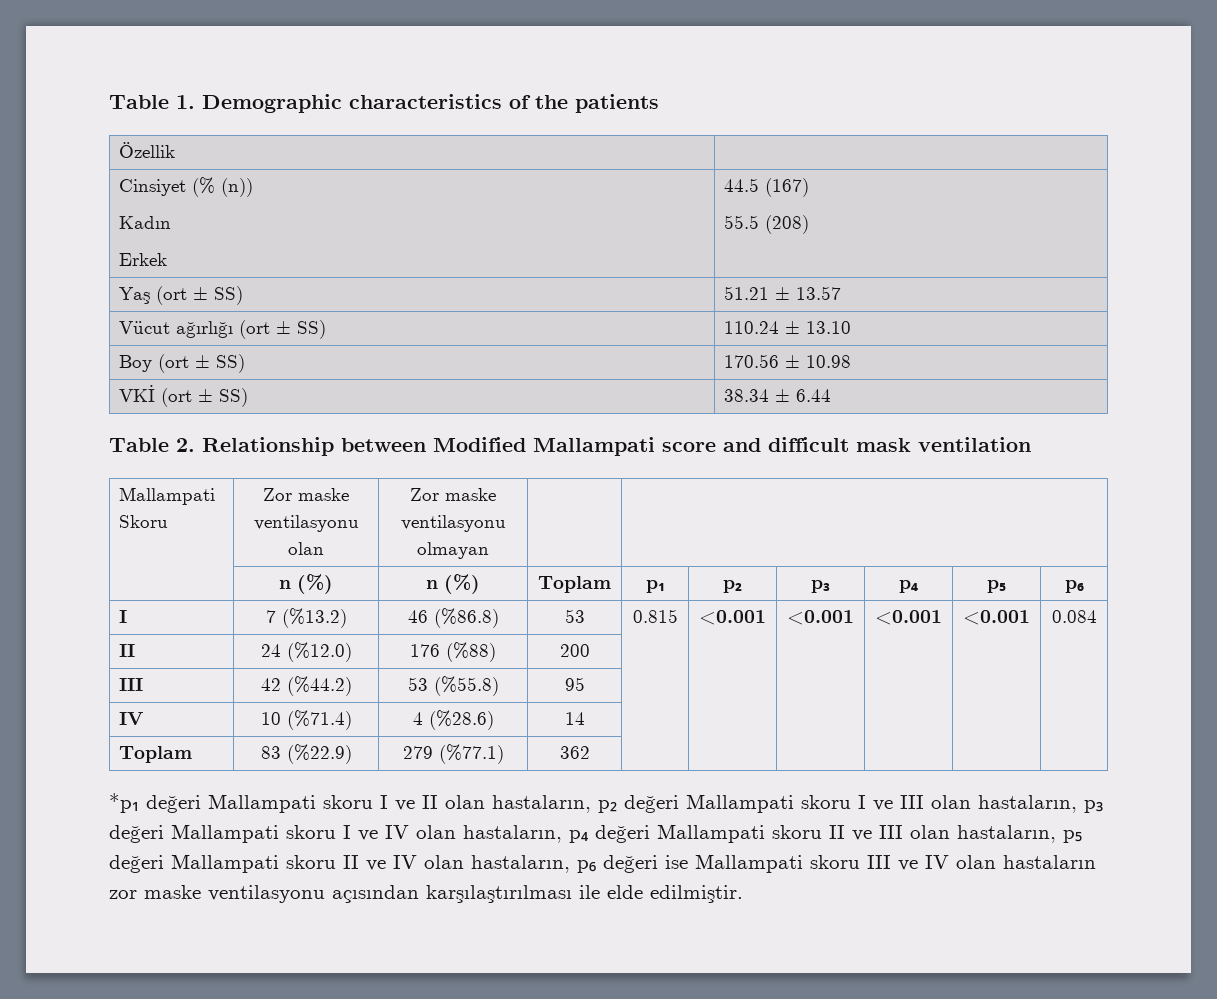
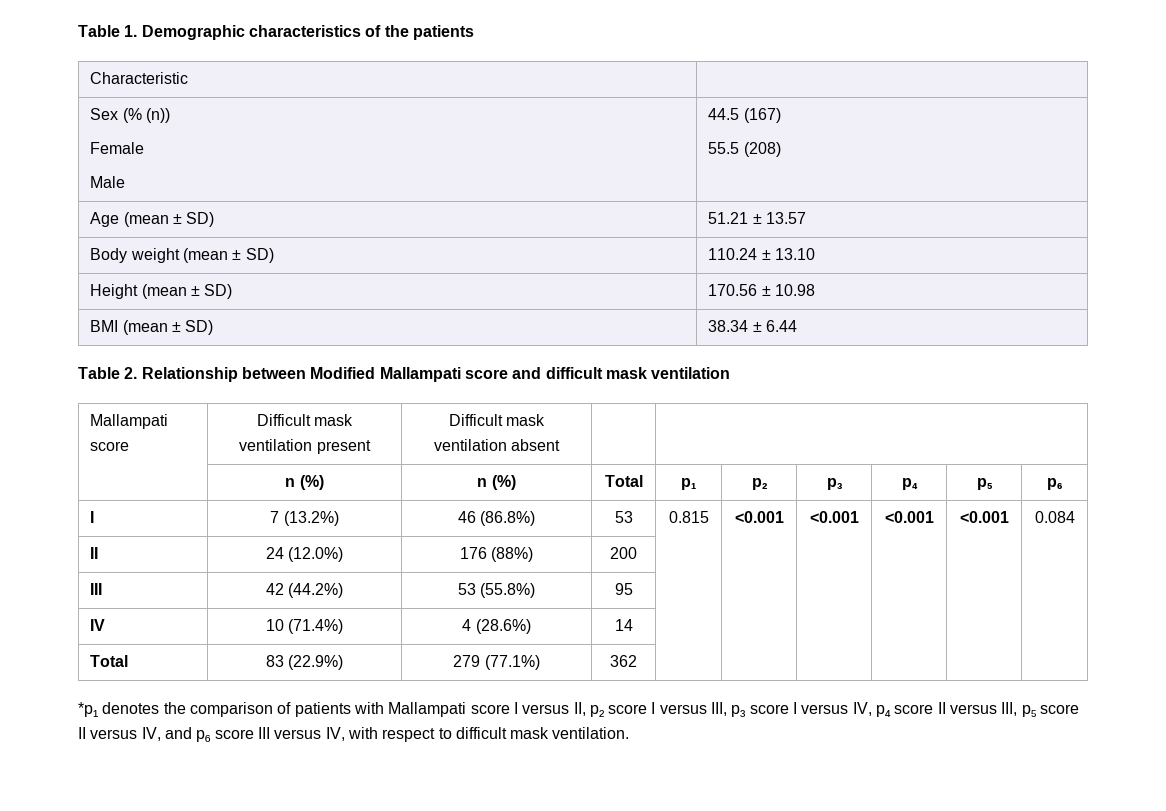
- Özellik |
- Cinsiyet (% (n))
- Kadın
- Erkek | 44.5 (167)
+ Characteristic |
+ Sex (% (n))
+ Female
+ Male | 44.5 (167)
- Yaş (ort ± SS) | 51.21 ± 13.57
+ Age (mean ± SD) | 51.21 ± 13.57
- Vücut ağırlığı (ort ± SS) | 110.24 ± 13.10
+ Body weight (mean ± SD) | 110.24 ± 13.10
- Boy (ort ± SS) | 170.56 ± 10.98
+ Height (mean ± SD) | 170.56 ± 10.98
- VKİ (ort ± SS) | 38.34 ± 6.44
+ BMI (mean ± SD) | 38.34 ± 6.44
- Mallampati Skoru | Zor maske ventilasyonu olan | Zor maske ventilasyonu olmayan | |
+ Mallampati score | Difficult mask ventilation present | Difficult mask ventilation absent | |
- | n (%) | n (%) | Toplam | p₁ | p₂ | p₃ | p₄ | p₅ | p₆
+ | n (%) | n (%) | Total | p₁ | p₂ | p₃ | p₄ | p₅ | p₆
- I | 7 (%13.2) | 46 (%86.8) | 53 | 0.815 | <0.001 | <0.001 | <0.001 | <0.001 | 0.084
+ I | 7 (13.2%) | 46 (86.8%) | 53 | 0.815 | <0.001 | <0.001 | <0.001 | <0.001 | 0.084
- II | 24 (%12.0) | 176 (%88) | 200 | | | | | |
+ II | 24 (12.0%) | 176 (88%) | 200 | | | | | |
- III | 42 (%44.2) | 53 (%55.8) | 95 | | | | | |
+ III | 42 (44.2%) | 53 (55.8%) | 95 | | | | | |
- IV | 10 (%71.4) | 4 (%28.6) | 14 | | | | | |
+ IV | 10 (71.4%) | 4 (28.6%) | 14 | | | | | |
- Toplam | 83 (%22.9) | 279 (%77.1) | 362 | | | | | |
+ Total | 83 (22.9%) | 279 (77.1%) | 362 | | | | | |
- *p₁ değeri Mallampati skoru I ve II olan hastaların, p₂ değeri Mallampati skoru I ve III olan hastaların, p₃ değeri Mallampati skoru I ve IV olan hastaların, p₄ değeri Mallampati skoru II ve III olan hastaların, p₅ değeri Mallampati skoru II ve IV olan hastaların, p₆ değeri ise Mallampati skoru III ve IV olan hastaların zor maske ventilasyonu açısından karşılaştırılması ile elde edilmiştir.
+ *p₁ denotes the comparison of patients with Mallampati score I versus II, p₂ score I versus III, p₃ score I versus IV, p₄ score II versus III, p₅ score II versus IV, and p₆ score III versus IV, with respect to difficult mask ventilation.

